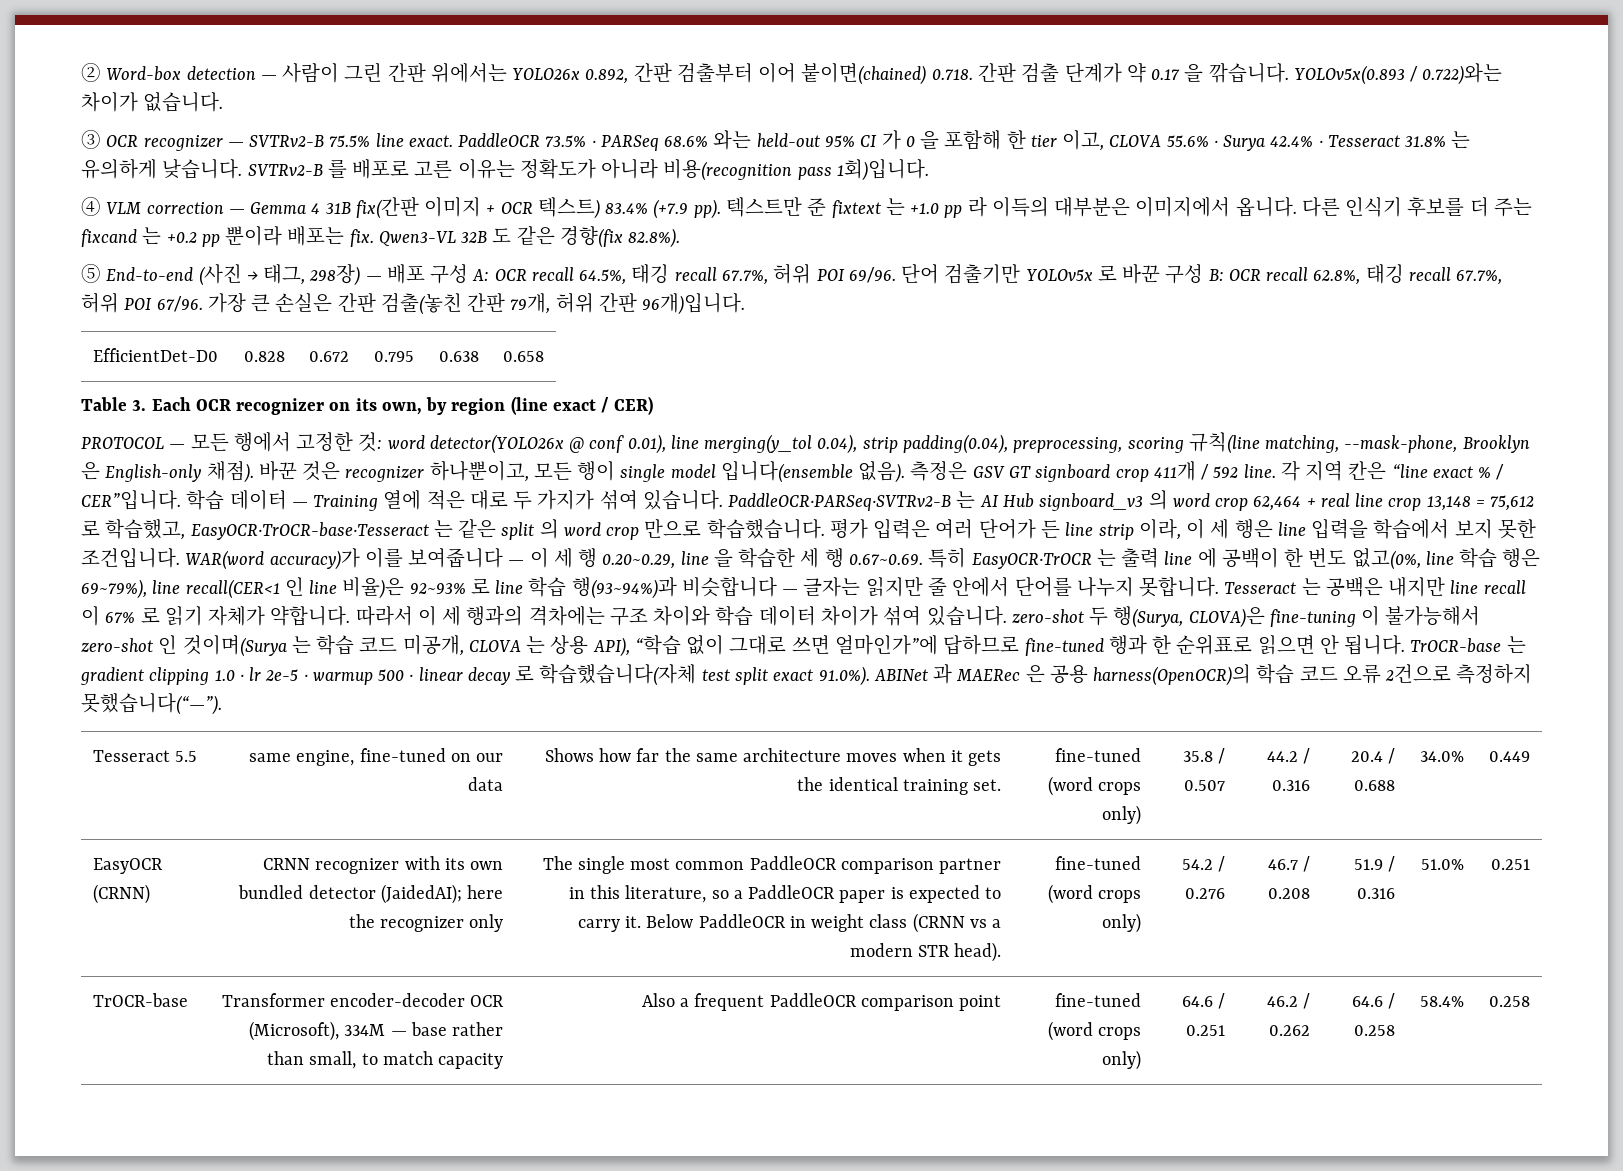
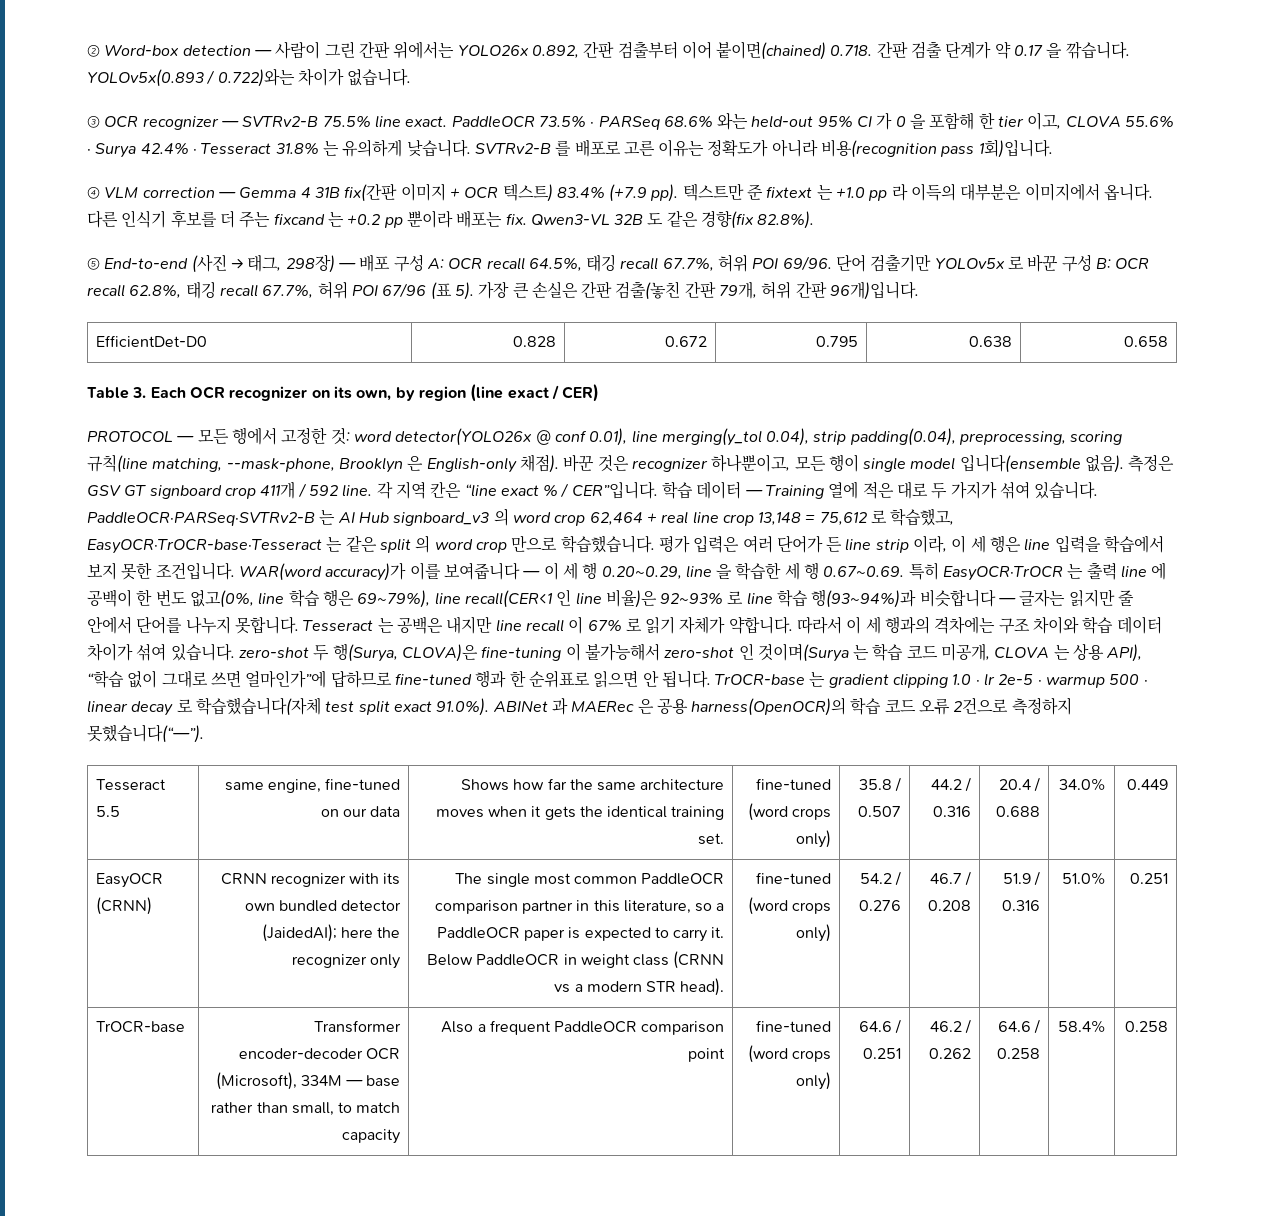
- 단어 검출기만 YOLOv5x 로 바꾼 구성 B: OCR recall 62.8%, 태깅 recall 67.7%, 허위 POI 67/96.
+ 단어 검출기만 YOLOv5x 로 바꾼 구성 B: OCR recall 62.8%, 태깅 recall 67.7%, 허위 POI 67/96 (표 5).

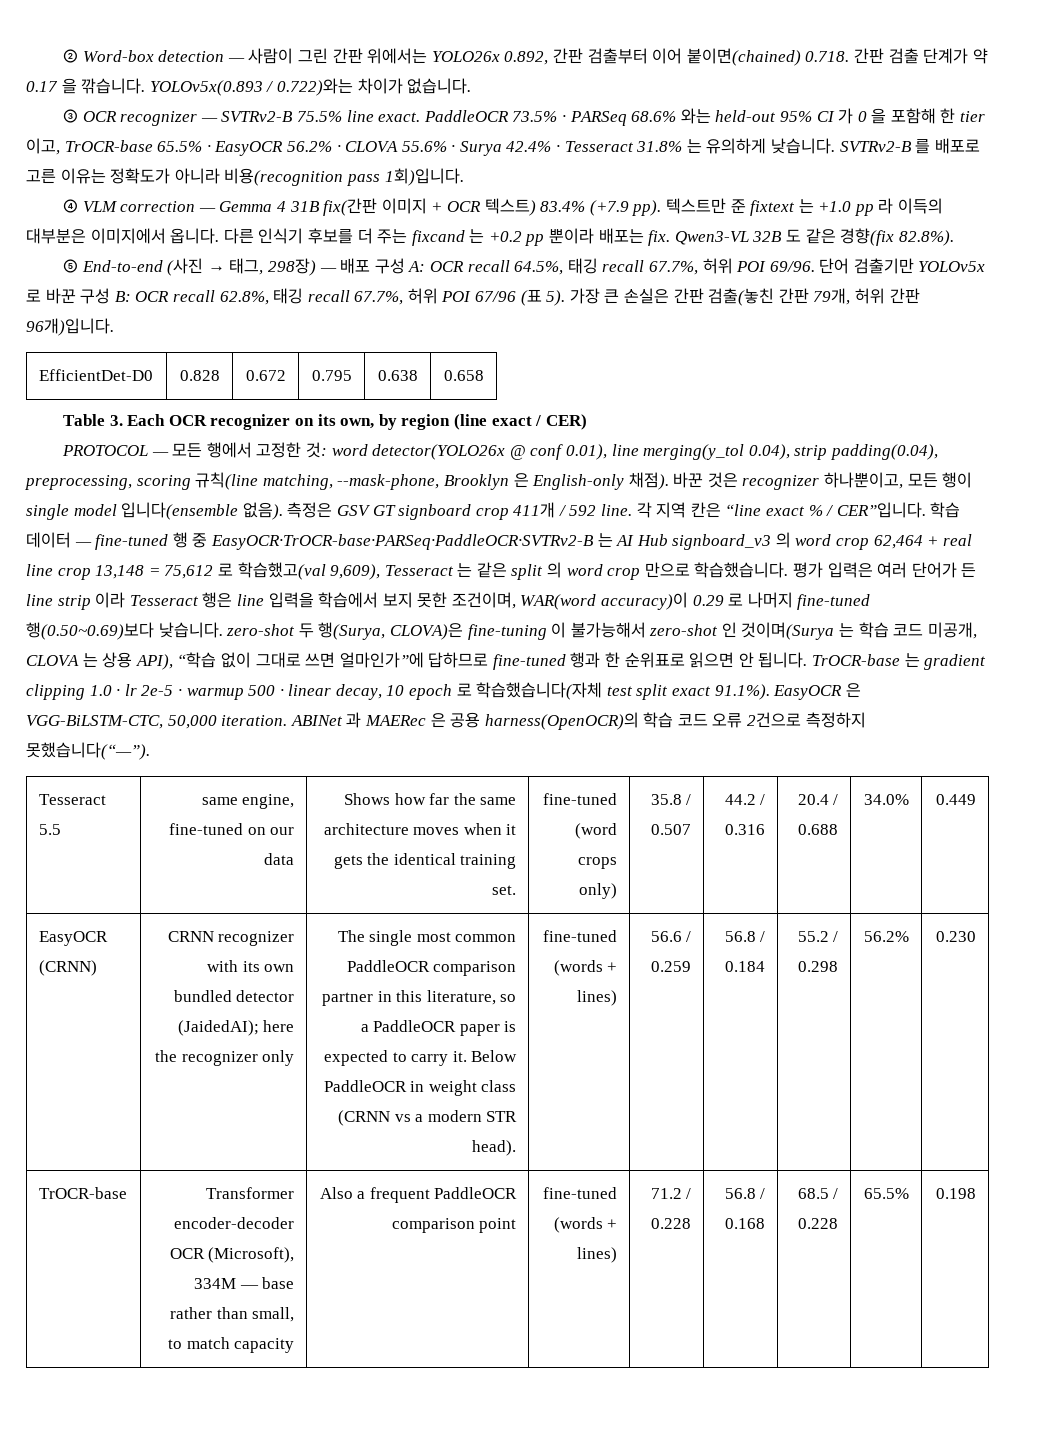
- PaddleOCR 73.5% · PARSeq 68.6% 와는 held-out 95% CI 가 0 을 포함해 한 tier 이고, CLOVA 55.6% · Surya 42.4% · Tesseract 31.8% 는 유의하게 낮습니다.
+ PaddleOCR 73.5% · PARSeq 68.6% 와는 held-out 95% CI 가 0 을 포함해 한 tier 이고, TrOCR-base 65.5% · EasyOCR 56.2% · CLOVA 55.6% · Surya 42.4% · Tesseract 31.8% 는 유의하게 낮습니다.
- 학습 데이터 — Training 열에 적은 대로 두 가지가 섞여 있습니다. PaddleOCR·PARSeq·SVTRv2-B 는 AI Hub signboard_v3 의 word crop 62,464 + real line crop 13,148 = 75,612 로 학습했고, EasyOCR·TrOCR-base·Tesseract 는 같은 split 의 word crop 만으로 학습했습니다.
+ 학습 데이터 — fine-tuned 행 중 EasyOCR·TrOCR-base·PARSeq·PaddleOCR·SVTRv2-B 는 AI Hub signboard_v3 의 word crop 62,464 + real line crop 13,148 = 75,612 로 학습했고(val 9,609), Tesseract 는 같은 split 의 word crop 만으로 학습했습니다.
- 평가 입력은 여러 단어가 든 line strip 이라, 이 세 행은 line 입력을 학습에서 보지 못한 조건입니다. WAR(word accuracy)가 이를 보여줍니다 — 이 세 행 0.20~0.29, line 을 학습한 세 행 0.67~0.69. 특히 EasyOCR·TrOCR 는 출력 line 에 공백이 한 번도 없고(0%, line 학습 행은 69~79%), line recall(CER<1 인 line 비율)은 92~93% 로 line 학습 행(93~94%)과 비슷합니다 — 글자는 읽지만 줄 안에서 단어를 나누지 못합니다. Tesseract 는 공백은 내지만 line recall 이 67% 로 읽기 자체가 약합니다. 따라서 이 세 행과의 격차에는 구조 차이와 학습 데이터 차이가 섞여 있습니다. zero-shot 두 행(Surya, CLOVA)은 fine-tuning 이 불가능해서 zero-shot 인 것이며(Surya 는 학습 코드 미공개, CLOVA 는 상용 API), “학습 없이 그대로 쓰면 얼마인가”에 답하므로 fine-tuned 행과 한 순위표로 읽으면 안 됩니다.
+ 평가 입력은 여러 단어가 든 line strip 이라 Tesseract 행은 line 입력을 학습에서 보지 못한 조건이며, WAR(word accuracy)이 0.29 로 나머지 fine-tuned 행(0.50~0.69)보다 낮습니다. zero-shot 두 행(Surya, CLOVA)은 fine-tuning 이 불가능해서 zero-shot 인 것이며(Surya 는 학습 코드 미공개, CLOVA 는 상용 API), “학습 없이 그대로 쓰면 얼마인가”에 답하므로 fine-tuned 행과 한 순위표로 읽으면 안 됩니다.
- TrOCR-base 는 gradient clipping 1.0 · lr 2e-5 · warmup 500 · linear decay 로 학습했습니다(자체 test split exact 91.0%). ABINet 과 MAERec 은 공용 harness(OpenOCR)의 학습 코드 오류 2건으로 측정하지 못했습니다(“—”).
+ TrOCR-base 는 gradient clipping 1.0 · lr 2e-5 · warmup 500 · linear decay, 10 epoch 로 학습했습니다(자체 test split exact 91.1%). EasyOCR 은 VGG-BiLSTM-CTC, 50,000 iteration. ABINet 과 MAERec 은 공용 harness(OpenOCR)의 학습 코드 오류 2건으로 측정하지 못했습니다(“—”).
- fine-tuned (word crops only) | 54.2 / 0.276 | 46.7 / 0.208 | 51.9 / 0.316 | 51.0% | 0.251
+ fine-tuned (words + lines) | 56.6 / 0.259 | 56.8 / 0.184 | 55.2 / 0.298 | 56.2% | 0.230
- TrOCR-base | Transformer encoder-decoder OCR (Microsoft), 334M — base rather than small, to match capacity | Also a frequent PaddleOCR comparison point | fine-tuned (word crops only) | 64.6 / 0.251 | 46.2 / 0.262 | 64.6 / 0.258 | 58.4% | 0.258
+ TrOCR-base | Transformer encoder-decoder OCR (Microsoft), 334M — base rather than small, to match capacity | Also a frequent PaddleOCR comparison point | fine-tuned (words + lines) | 71.2 / 0.228 | 56.8 / 0.168 | 68.5 / 0.228 | 65.5% | 0.198

